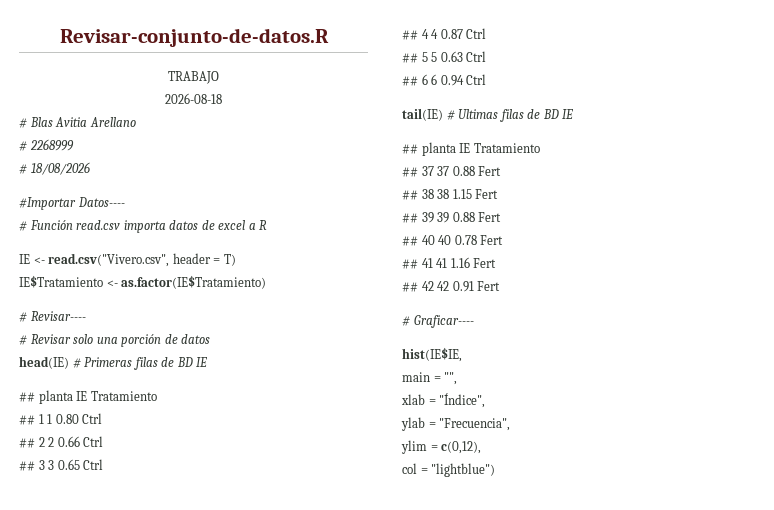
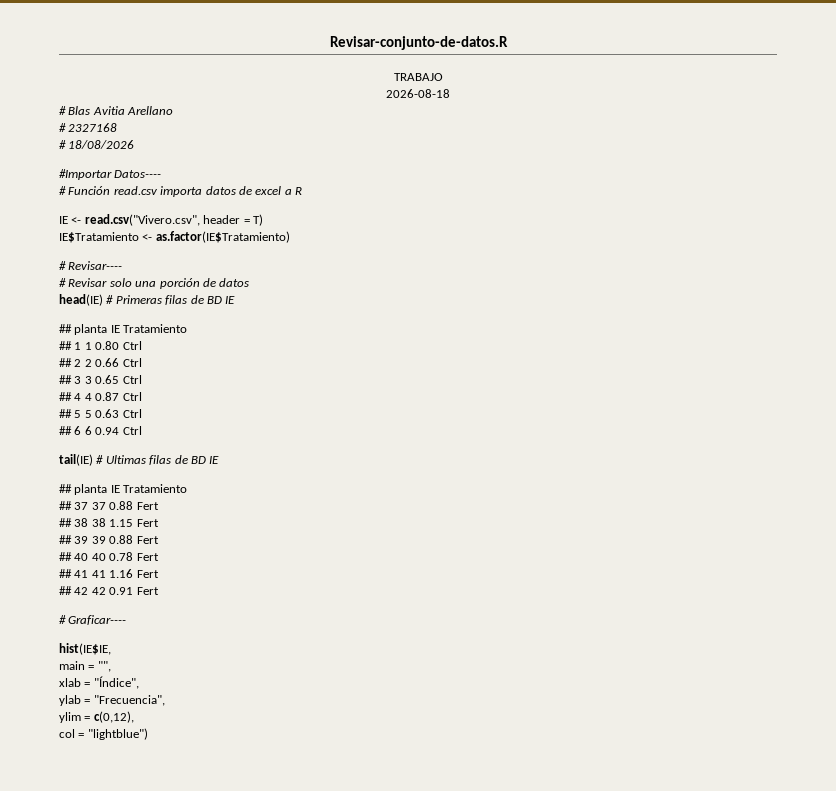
- # 2268999
+ # 2327168

